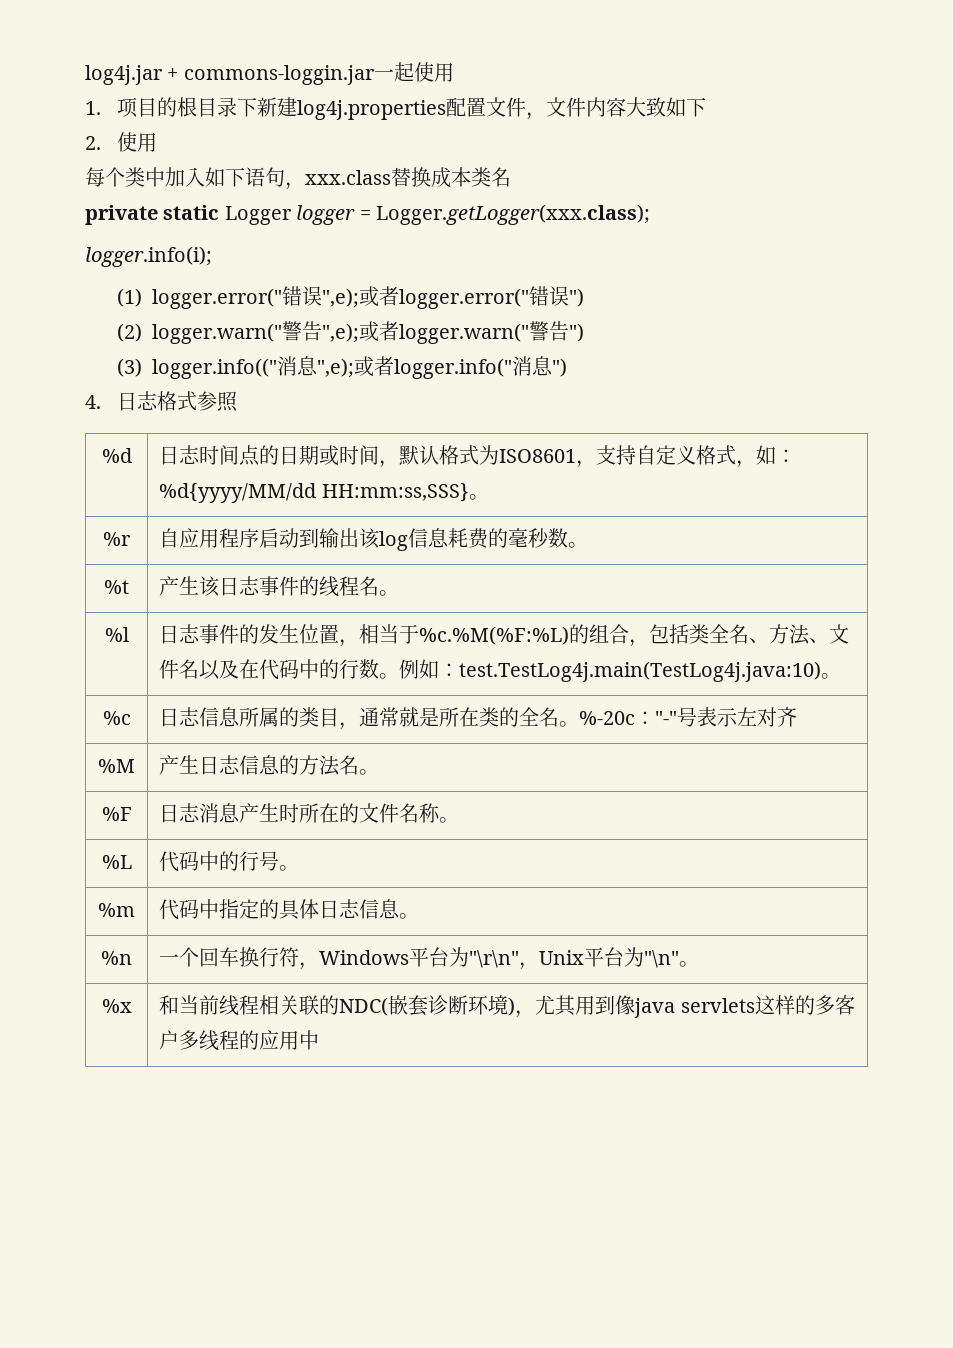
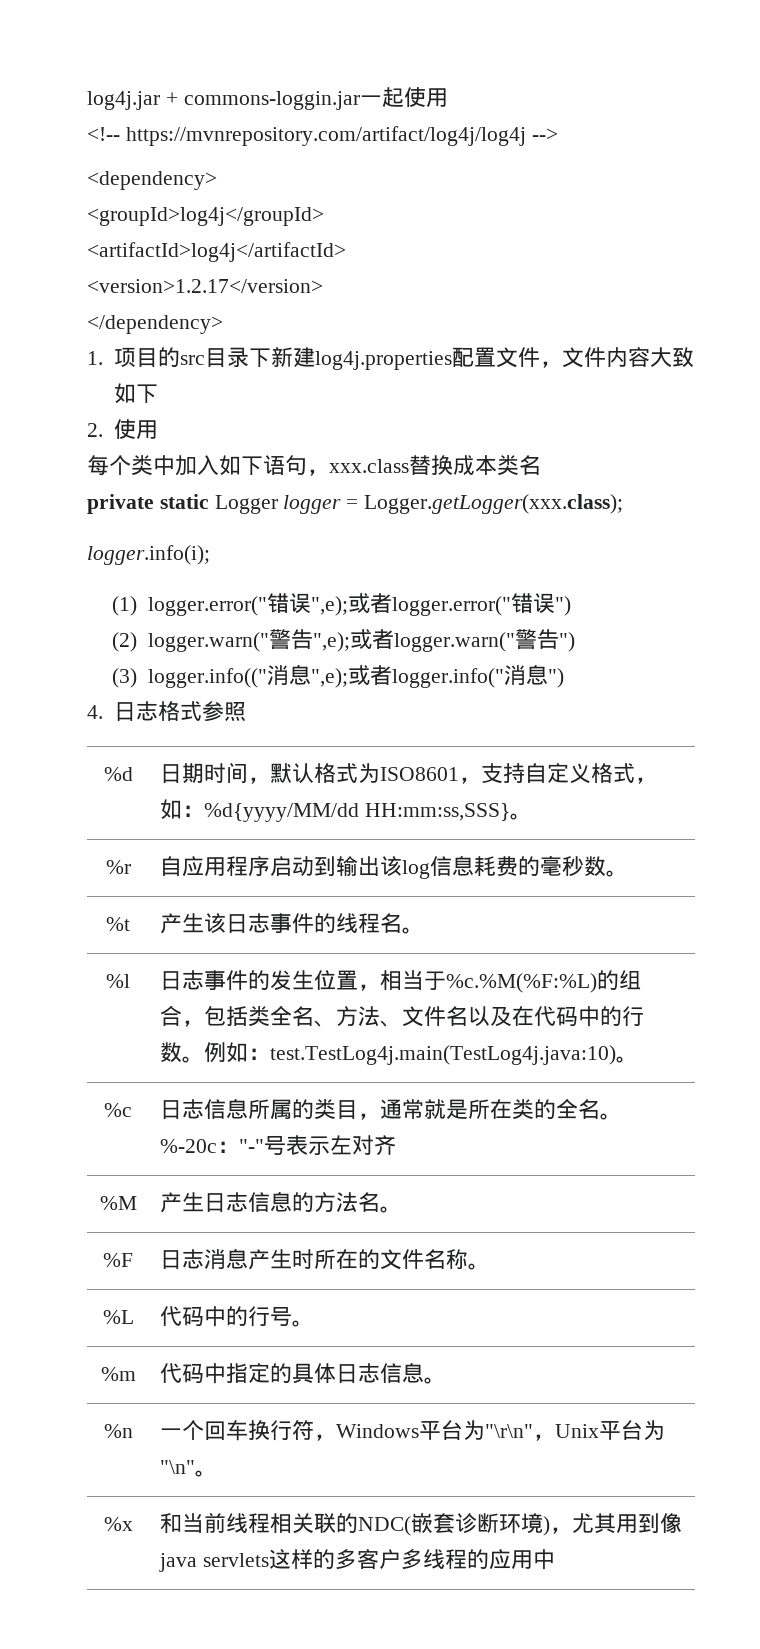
+ <!-- https://mvnrepository.com/artifact/log4j/log4j -->
+ <dependency>
+ <groupId>log4j</groupId>
+ <artifactId>log4j</artifactId>
+ <version>1.2.17</version>
+ </dependency>
- 1.项目的根目录下新建log4j.properties配置文件，文件内容大致如下
+ 1.项目的src目录下新建log4j.properties配置文件，文件内容大致如下
- %d | 日志时间点的日期或时间，默认格式为ISO8601，支持自定义格式，如：%d{yyyy/MM/dd HH:mm:ss,SSS}。
+ %d | 日期时间，默认格式为ISO8601，支持自定义格式，如：%d{yyyy/MM/dd HH:mm:ss,SSS}。

